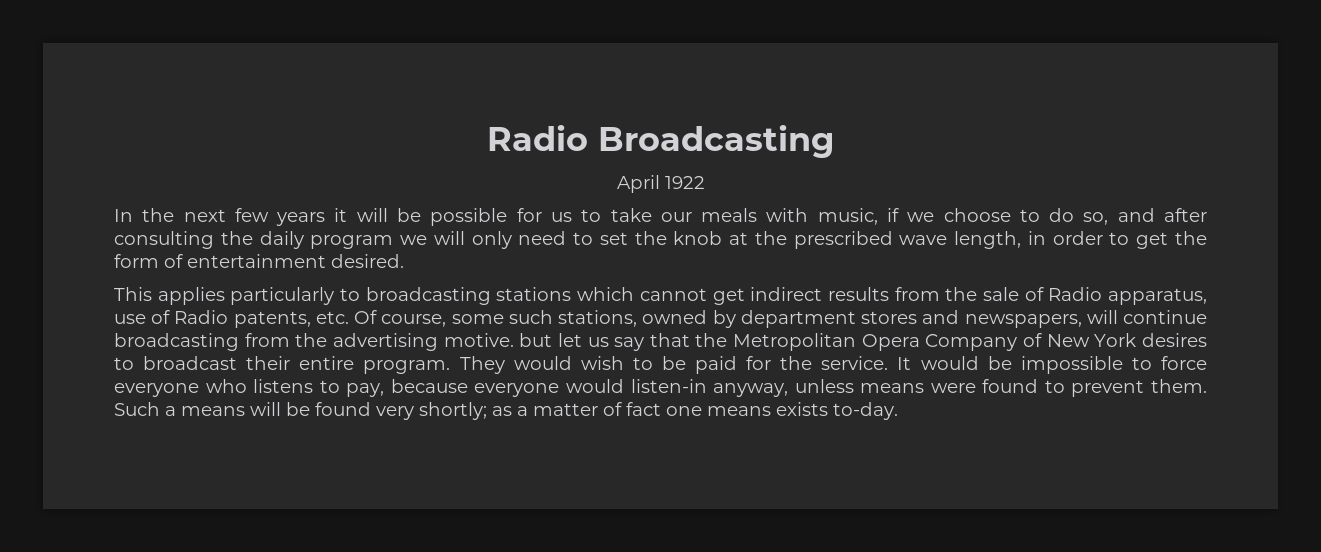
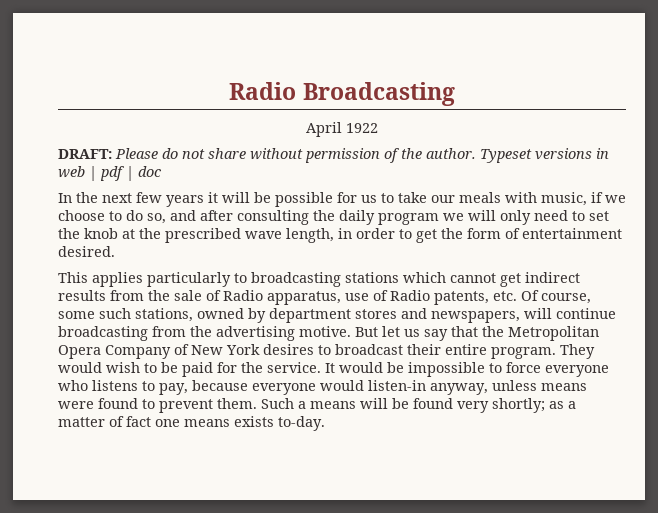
+ DRAFT: Please do not share without permission of the author. Typeset versions in web | pdf | doc
- This applies particularly to broadcasting stations which cannot get indirect results from the sale of Radio apparatus, use of Radio patents, etc. Of course, some such stations, owned by department stores and newspapers, will continue broadcasting from the advertising motive. but let us say that the Metropolitan Opera Company of New York desires to broadcast their entire program.
+ This applies particularly to broadcasting stations which cannot get indirect results from the sale of Radio apparatus, use of Radio patents, etc. Of course, some such stations, owned by department stores and newspapers, will continue broadcasting from the advertising motive. But let us say that the Metropolitan Opera Company of New York desires to broadcast their entire program.

